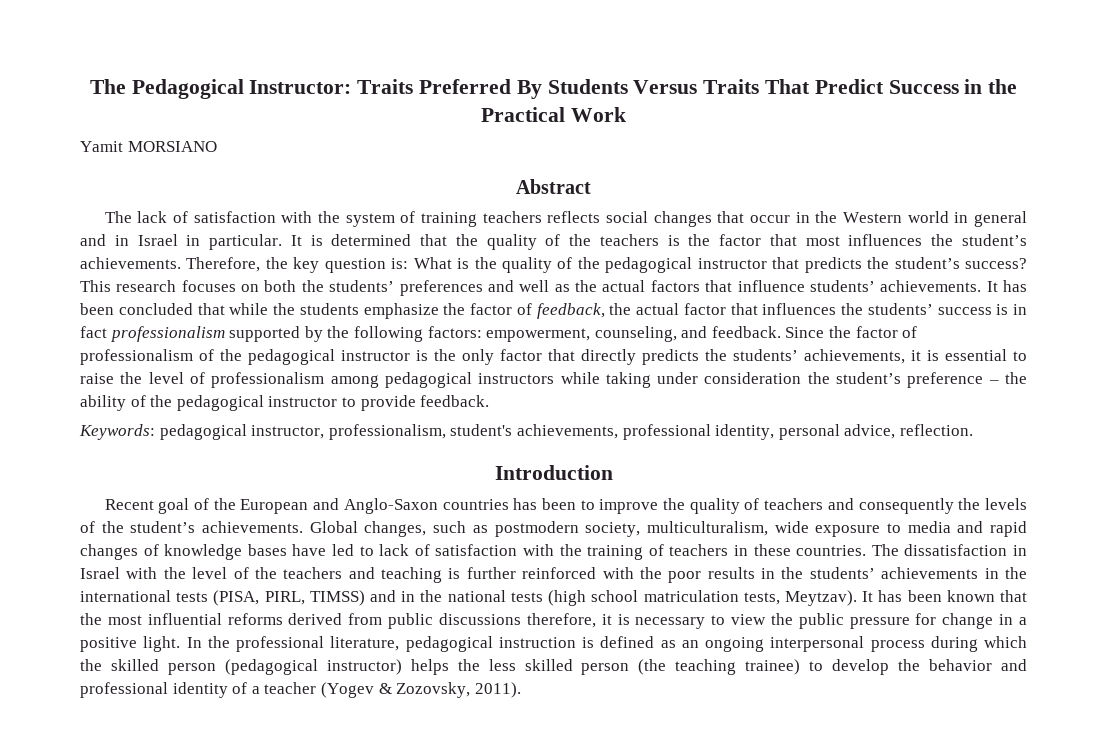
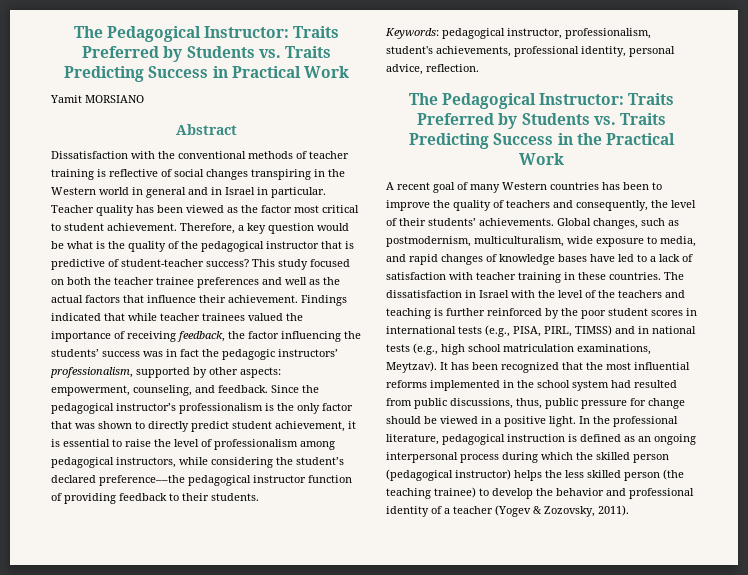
- The Pedagogical Instructor: Traits Preferred By Students Versus Traits That Predict Success in the Practical Work
+ The Pedagogical Instructor: Traits Preferred by Students vs. Traits Predicting Success in Practical Work
- The lack of satisfaction with the system of training teachers reflects social changes that occur in the Western world in general and in Israel in particular.
+ Dissatisfaction with the conventional methods of teacher training is reflective of social changes transpiring in the Western world in general and in Israel in particular.
- It is determined that the quality of the teachers is the factor that most influences the student’s achievements. Therefore, the key question is: What is the quality of the pedagogical instructor that predicts the student’s success? This research focuses on both the students’ preferences and well as the actual factors that influence students’ achievements. It has been concluded that while the students emphasize the factor of feedback, the actual factor that influences the students’ success is in fact professionalism supported by the following factors: empowerment, counseling, and feedback.
+ Teacher quality has been viewed as the factor most critical to student achievement. Therefore, a key question would be what is the quality of the pedagogical instructor that is predictive of student-teacher success? This study focused on both the teacher trainee preferences and well as the actual factors that influence their achievement. Findings indicated that while teacher trainees valued the importance of receiving feedback, the factor influencing the students’ success was in fact the pedagogic instructors’ professionalism, supported by other aspects: empowerment, counseling, and feedback.
- Since the factor of professionalism of the pedagogical instructor is the only factor that directly predicts the students’ achievements, it is essential to raise the level of professionalism among pedagogical instructors while taking under consideration the student’s preference – the ability of the pedagogical instructor to provide feedback.
+ Since the pedagogical instructor’s professionalism is the only factor that was shown to directly predict student achievement, it is essential to raise the level of professionalism among pedagogical instructors, while considering the student’s declared preference––the pedagogical instructor function of providing feedback to their students.
- Introduction
- Recent goal of the European and Anglo-Saxon countries has been to improve the quality of teachers and consequently the levels of the student’s achievements.
+ The Pedagogical Instructor: Traits Preferred by Students vs. Traits Predicting Success in the Practical Work
+ A recent goal of many Western countries has been to improve the quality of teachers and consequently, the level of their students’ achievements.
- Global changes, such as postmodern society, multiculturalism, wide exposure to media and rapid changes of knowledge bases have led to lack of satisfaction with the training of teachers in these countries.
+ Global changes, such as postmodernism, multiculturalism, wide exposure to media, and rapid changes of knowledge bases have led to a lack of satisfaction with teacher training in these countries.
- The dissatisfaction in Israel with the level of the teachers and teaching is further reinforced with the poor results in the students’ achievements in the international tests (PISA, PIRL, TIMSS) and in the national tests (high school matriculation tests, Meytzav).
+ The dissatisfaction in Israel with the level of the teachers and teaching is further reinforced by the poor student scores in international tests (e.g., PISA, PIRL, TIMSS) and in national tests (e.g., high school matriculation examinations, Meytzav).
- It has been known that the most influential reforms derived from public discussions therefore, it is necessary to view the public pressure for change in a positive light.
+ It has been recognized that the most influential reforms implemented in the school system had resulted from public discussions, thus, public pressure for change should be viewed in a positive light.

